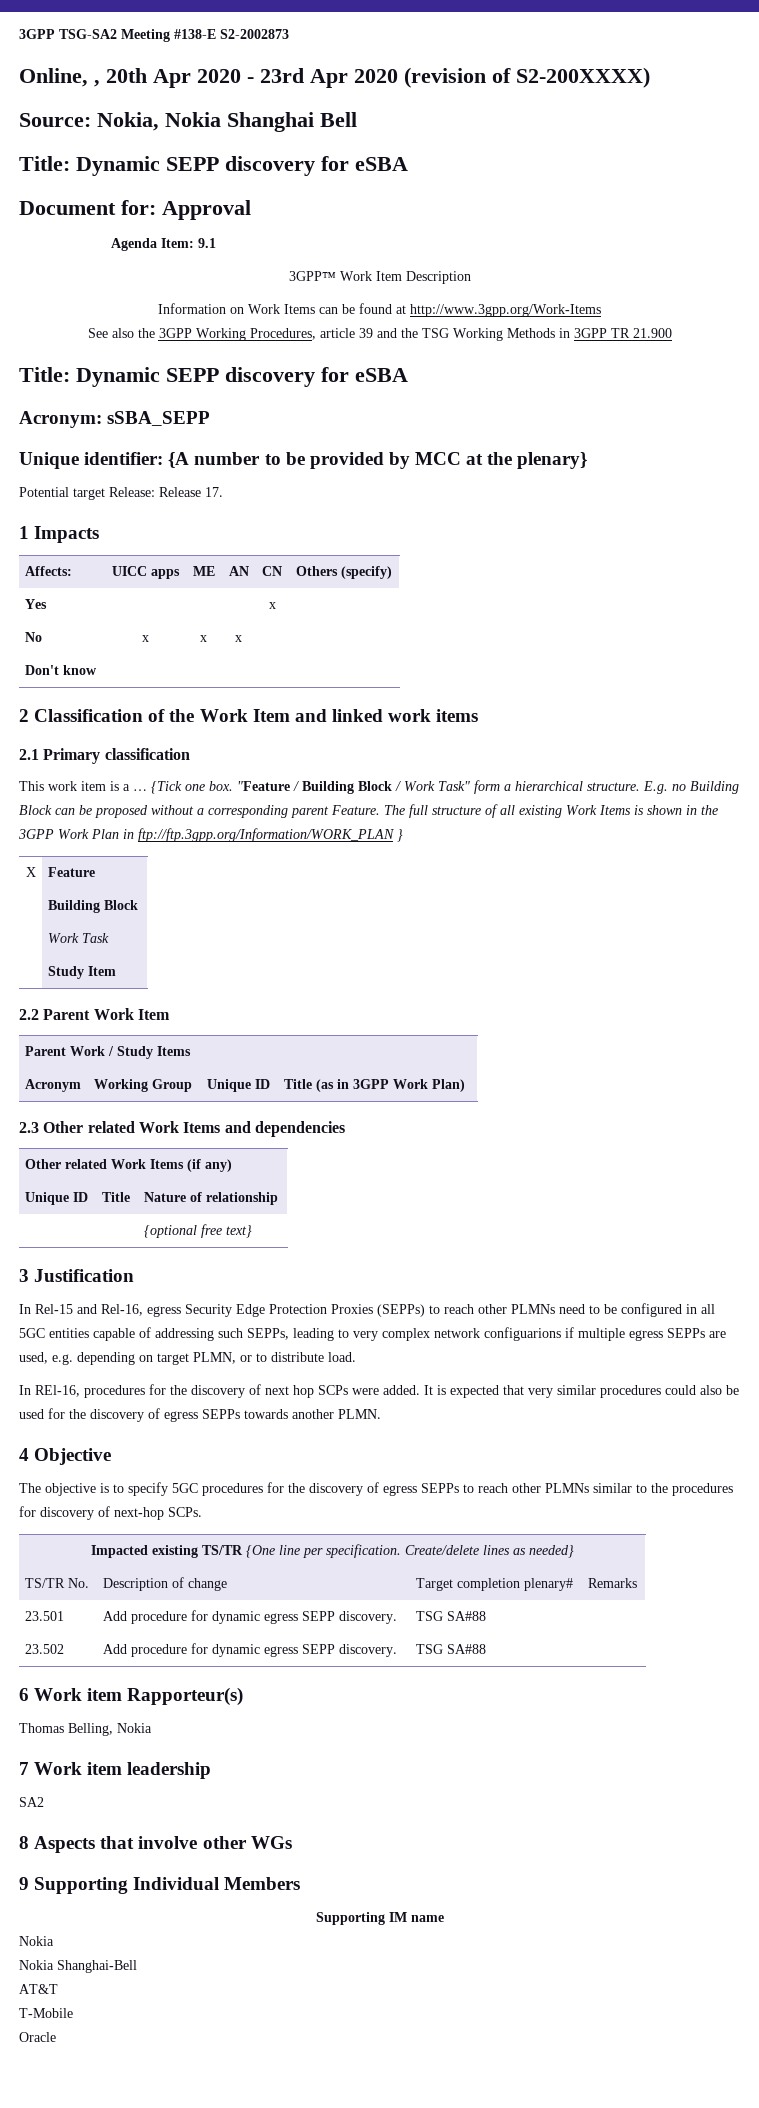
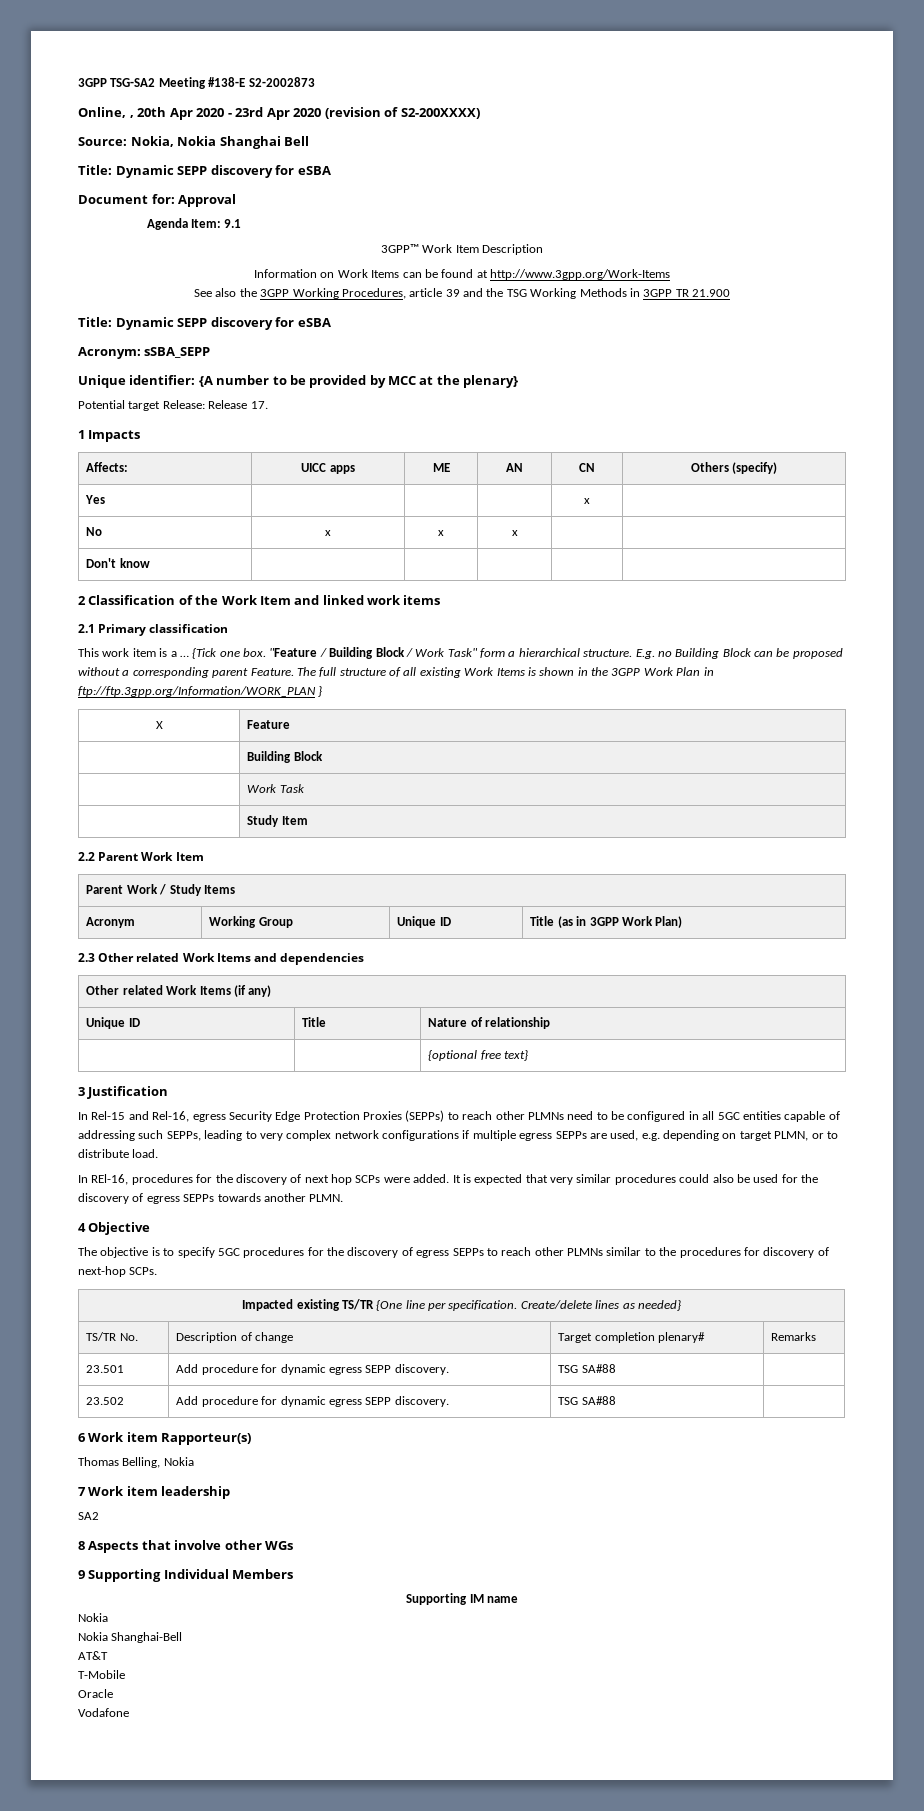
- In Rel-15 and Rel-16, egress Security Edge Protection Proxies (SEPPs) to reach other PLMNs need to be configured in all 5GC entities capable of addressing such SEPPs, leading to very complex network configuarions if multiple egress SEPPs are used, e.g. depending on target PLMN, or to distribute load.
+ In Rel-15 and Rel-16, egress Security Edge Protection Proxies (SEPPs) to reach other PLMNs need to be configured in all 5GC entities capable of addressing such SEPPs, leading to very complex network configurations if multiple egress SEPPs are used, e.g. depending on target PLMN, or to distribute load.
+ Vodafone

